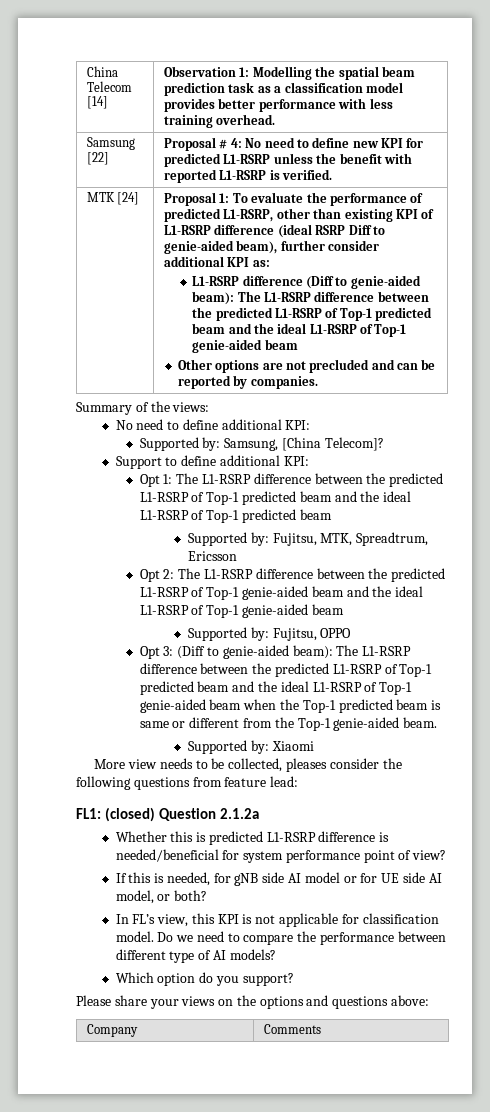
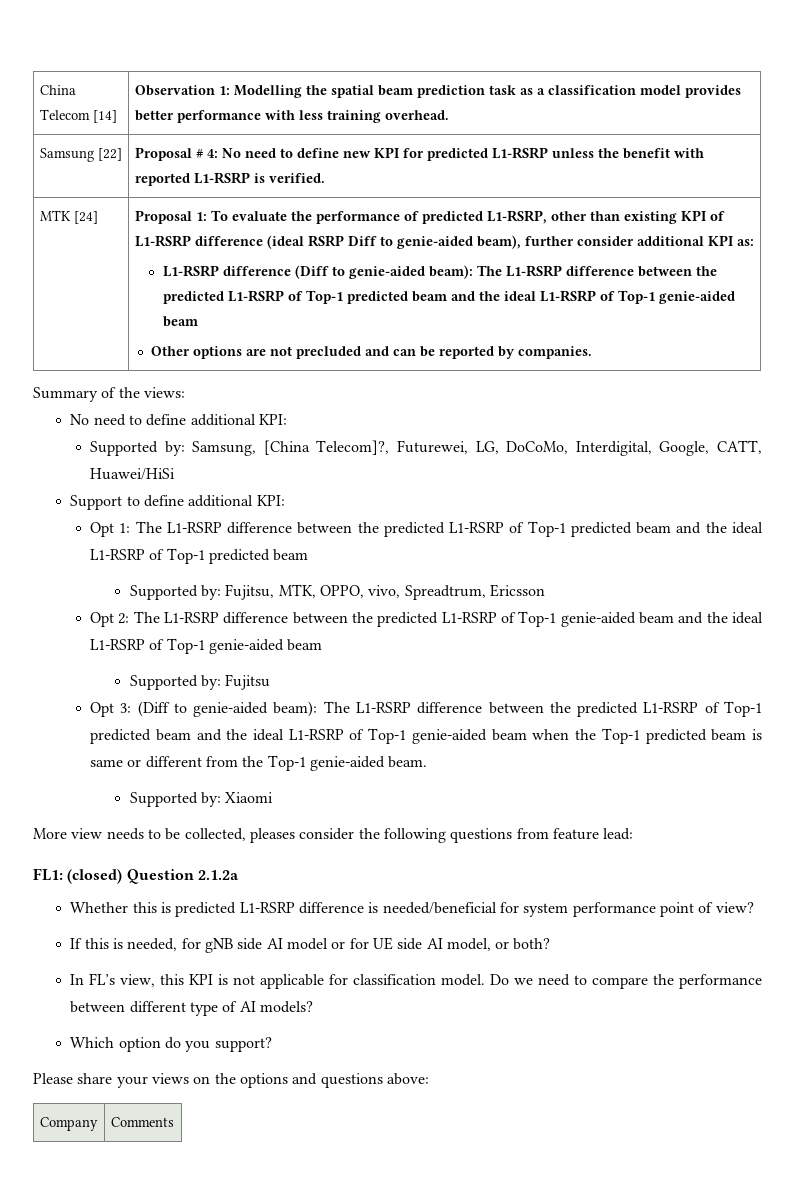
- Supported by: Samsung, [China Telecom]?
+ Supported by: Samsung, [China Telecom]?, Futurewei, LG, DoCoMo, Interdigital, Google, CATT, Huawei/HiSi
- Supported by: Fujitsu, MTK, Spreadtrum, Ericsson
+ Supported by: Fujitsu, MTK, OPPO, vivo, Spreadtrum, Ericsson
- Supported by: Fujitsu, OPPO
+ Supported by: Fujitsu

